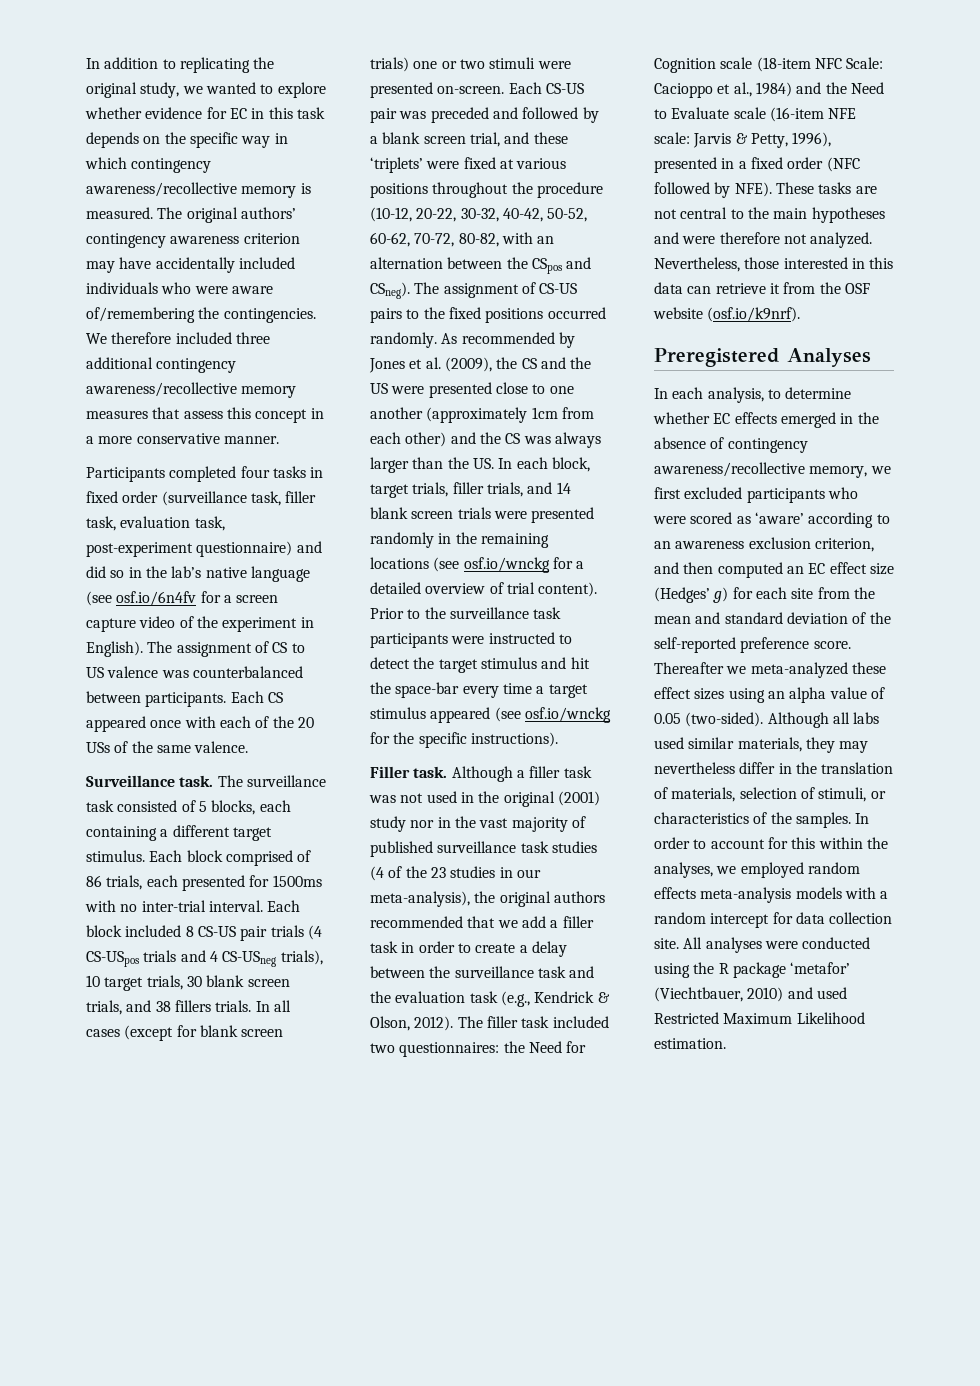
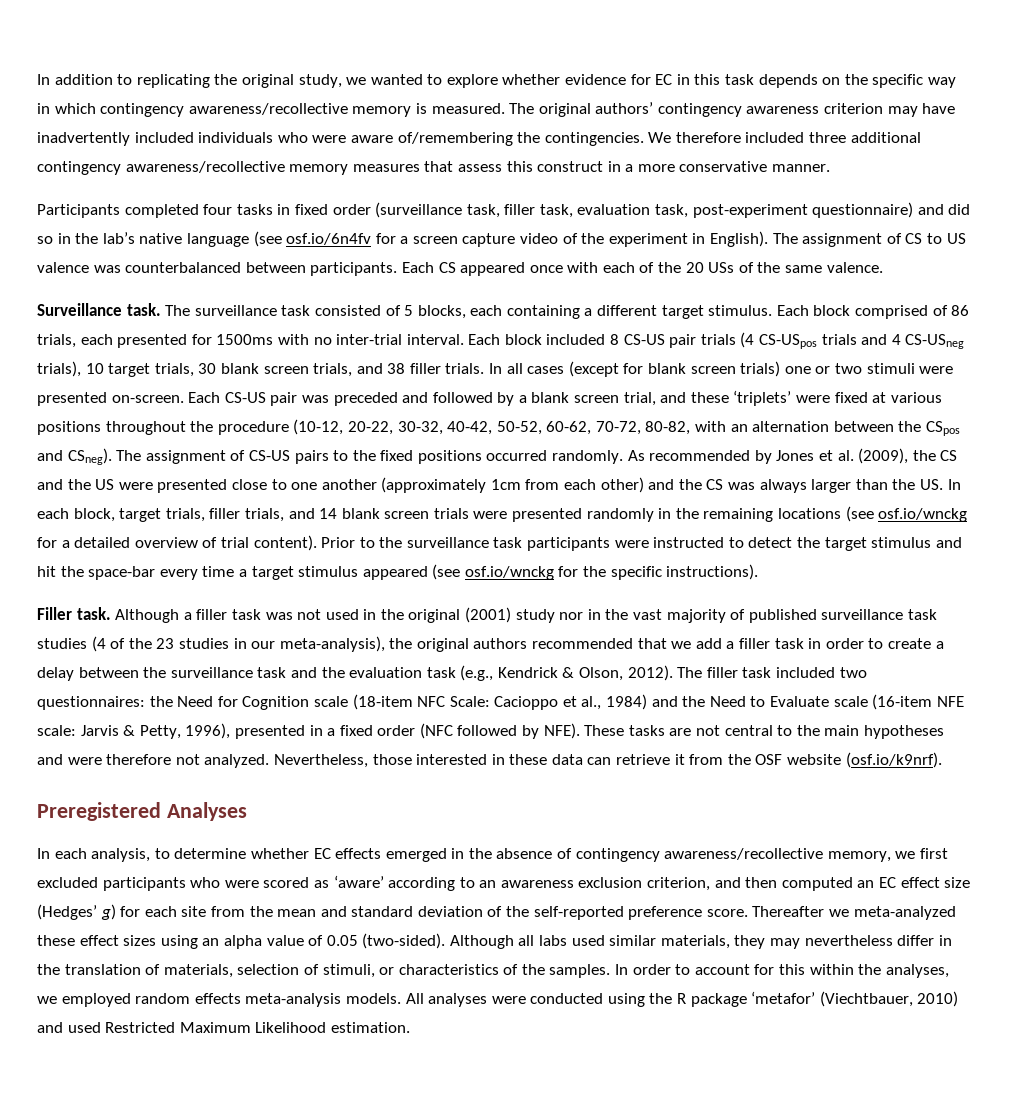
- The original authors’ contingency awareness criterion may have accidentally included individuals who were aware of/remembering the contingencies.
+ The original authors’ contingency awareness criterion may have inadvertently included individuals who were aware of/remembering the contingencies.
- We therefore included three additional contingency awareness/recollective memory measures that assess this concept in a more conservative manner.
+ We therefore included three additional contingency awareness/recollective memory measures that assess this construct in a more conservative manner.
- Each block included 8 CS-US pair trials (4 CS-USpos trials and 4 CS-USneg trials), 10 target trials, 30 blank screen trials, and 38 fillers trials.
+ Each block included 8 CS-US pair trials (4 CS-USpos trials and 4 CS-USneg trials), 10 target trials, 30 blank screen trials, and 38 filler trials.
- Nevertheless, those interested in this data can retrieve it from the OSF website (osf.io/k9nrf).
+ Nevertheless, those interested in these data can retrieve it from the OSF website (osf.io/k9nrf).
- In order to account for this within the analyses, we employed random effects meta-analysis models with a random intercept for data collection site.
+ In order to account for this within the analyses, we employed random effects meta-analysis models.

